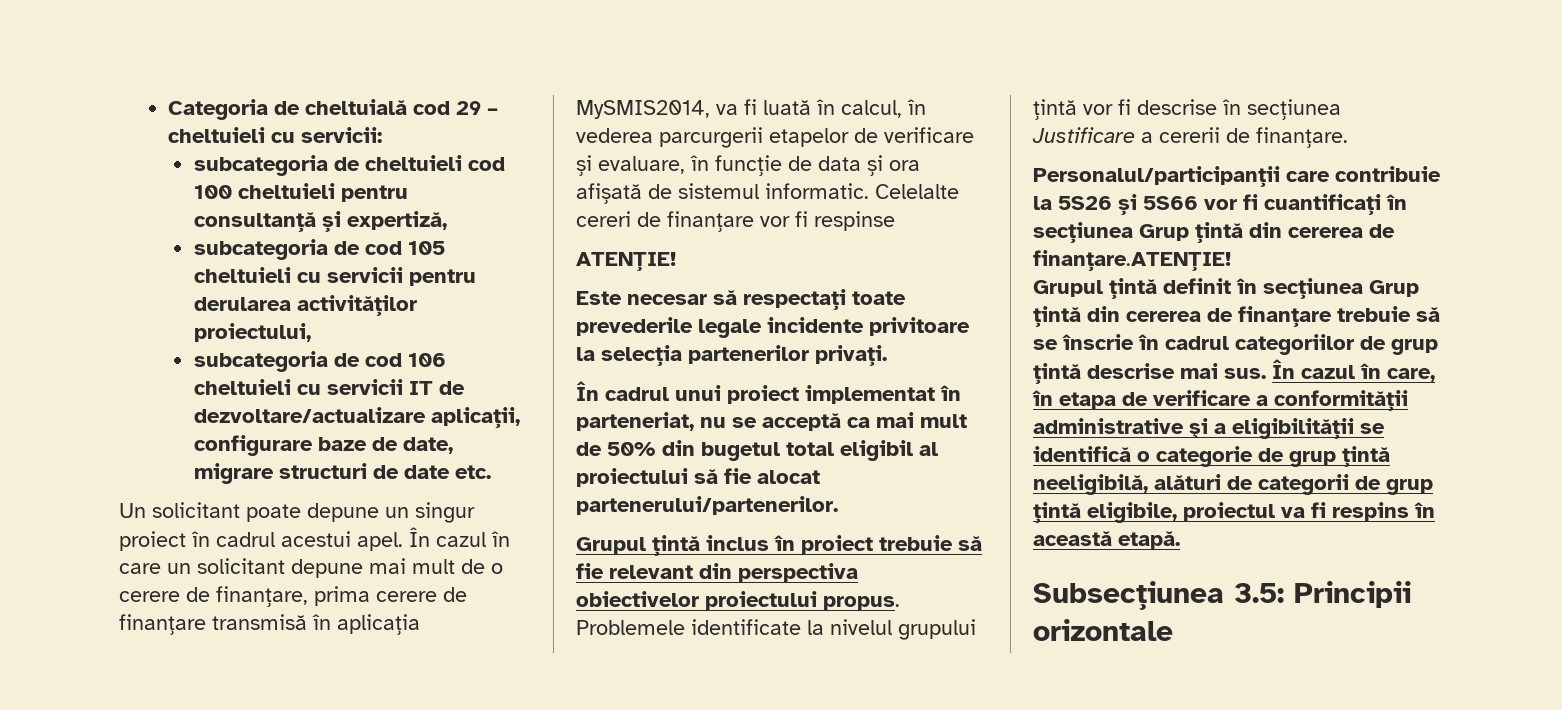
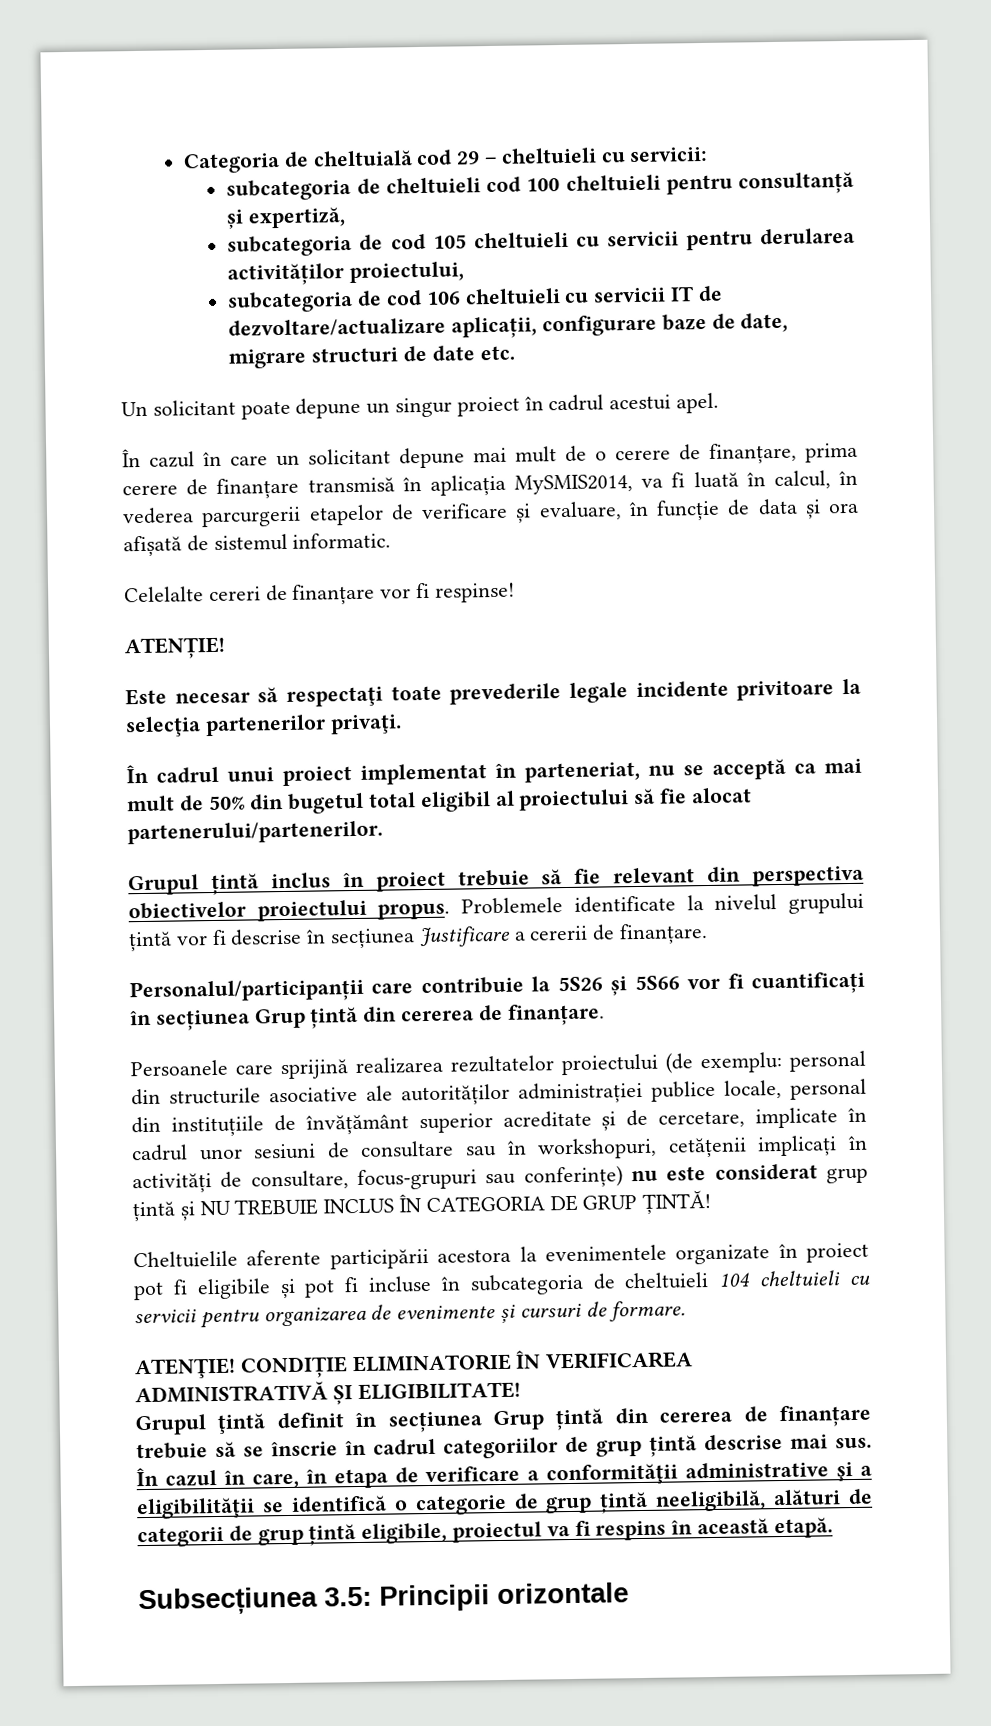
- Un solicitant poate depune un singur proiect în cadrul acestui apel. În cazul în care un solicitant depune mai mult de o cerere de finanțare, prima cerere de finanțare transmisă în aplicația MySMIS2014, va fi luată în calcul, în vederea parcurgerii etapelor de verificare și evaluare, în funcție de data și ora afișată de sistemul informatic. Celelalte cereri de finanțare vor fi respinse
+ Un solicitant poate depune un singur proiect în cadrul acestui apel.
+ În cazul în care un solicitant depune mai mult de o cerere de finanțare, prima cerere de finanțare transmisă în aplicația MySMIS2014, va fi luată în calcul, în vederea parcurgerii etapelor de verificare și evaluare, în funcție de data și ora afișată de sistemul informatic.
+ Celelalte cereri de finanțare vor fi respinse!
- Personalul/participanții care contribuie la 5S26 și 5S66 vor fi cuantificați în secțiunea Grup țintă din cererea de finanțare.ATENŢIE!
+ Personalul/participanții care contribuie la 5S26 și 5S66 vor fi cuantificați în secțiunea Grup țintă din cererea de finanțare.
+ Persoanele care sprijină realizarea rezultatelor proiectului (de exemplu: personal din structurile asociative ale autorităților administrației publice locale, personal din instituțiile de învățământ superior acreditate și de cercetare, implicate în cadrul unor sesiuni de consultare sau în workshopuri, cetățenii implicați în activități de consultare, focus-grupuri sau conferințe) nu este considerat grup țintă și NU TREBUIE INCLUS ÎN CATEGORIA DE GRUP ȚINTĂ!
+ Cheltuielile aferente participării acestora la evenimentele organizate în proiect pot fi eligibile și pot fi incluse în subcategoria de cheltuieli 104 cheltuieli cu servicii pentru organizarea de evenimente și cursuri de formare.
+ ATENŢIE! CONDIȚIE ELIMINATORIE ÎN VERIFICAREA ADMINISTRATIVĂ ȘI ELIGIBILITATE!

